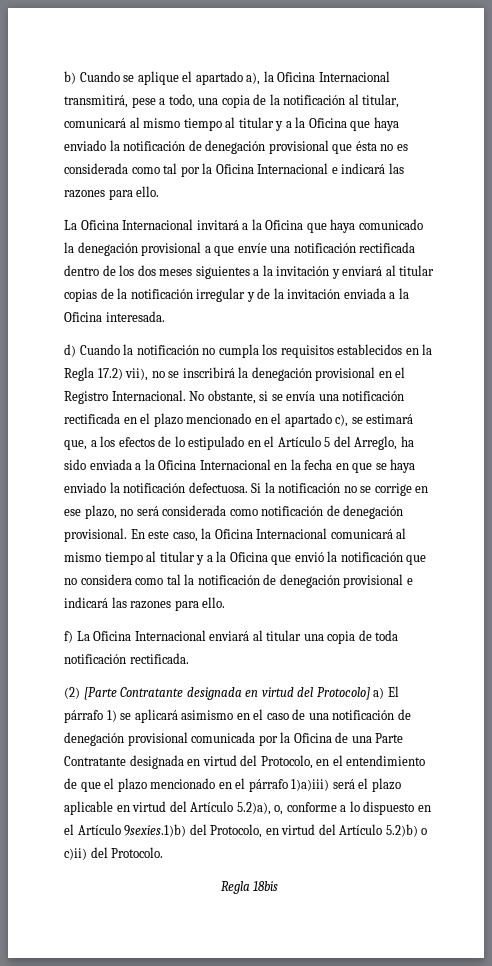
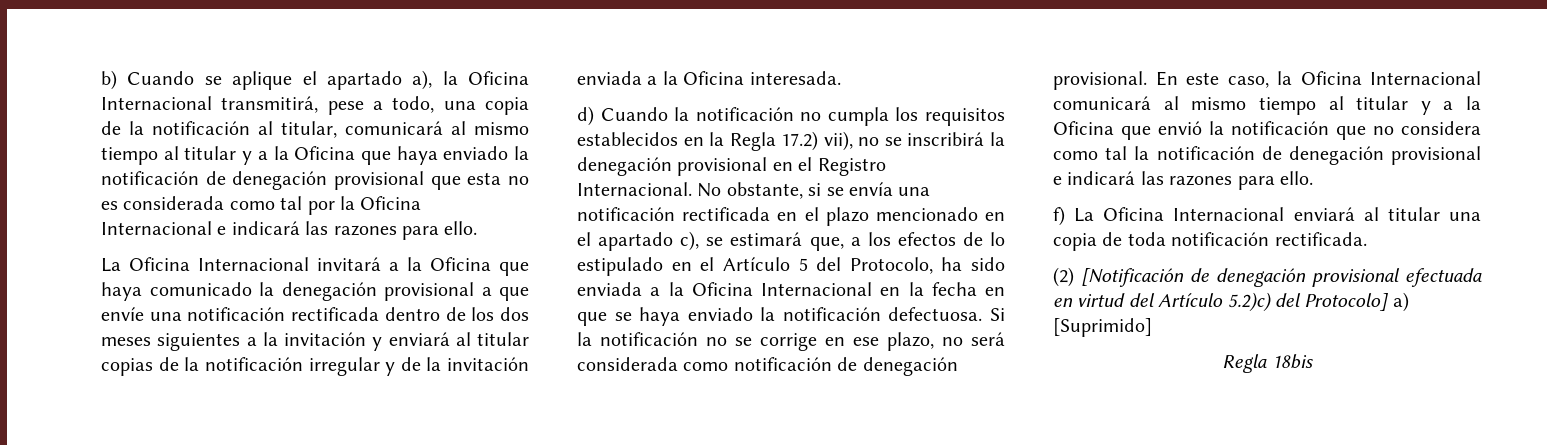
- b) Cuando se aplique el apartado a), la Oficina Internacional transmitirá, pese a todo, una copia de la notificación al titular, comunicará al mismo tiempo al titular y a la Oficina que haya enviado la notificación de denegación provisional que ésta no es considerada como tal por la Oficina Internacional e indicará las razones para ello.
+ b) Cuando se aplique el apartado a), la Oficina Internacional transmitirá, pese a todo, una copia de la notificación al titular, comunicará al mismo tiempo al titular y a la Oficina que haya enviado la notificación de denegación provisional que esta no es considerada como tal por la Oficina Internacional e indicará las razones para ello.
- No obstante, si se envía una notificación rectificada en el plazo mencionado en el apartado c), se estimará que, a los efectos de lo estipulado en el Artículo 5 del Arreglo, ha sido enviada a la Oficina Internacional en la fecha en que se haya enviado la notificación defectuosa.
+ No obstante, si se envía una notificación rectificada en el plazo mencionado en el apartado c), se estimará que, a los efectos de lo estipulado en el Artículo 5 del Protocolo, ha sido enviada a la Oficina Internacional en la fecha en que se haya enviado la notificación defectuosa.
- (2) [Parte Contratante designada en virtud del Protocolo] a) El párrafo 1) se aplicará asimismo en el caso de una notificación de denegación provisional comunicada por la Oficina de una Parte Contratante designada en virtud del Protocolo, en el entendimiento de que el plazo mencionado en el párrafo 1)a)iii) será el plazo aplicable en virtud del Artículo 5.2)a), o, conforme a lo dispuesto en el Artículo 9sexies.1)b) del Protocolo, en virtud del Artículo 5.2)b) o c)ii) del Protocolo.
+ (2) [Notificación de denegación provisional efectuada en virtud del Artículo 5.2)c) del Protocolo] a) [Suprimido]

